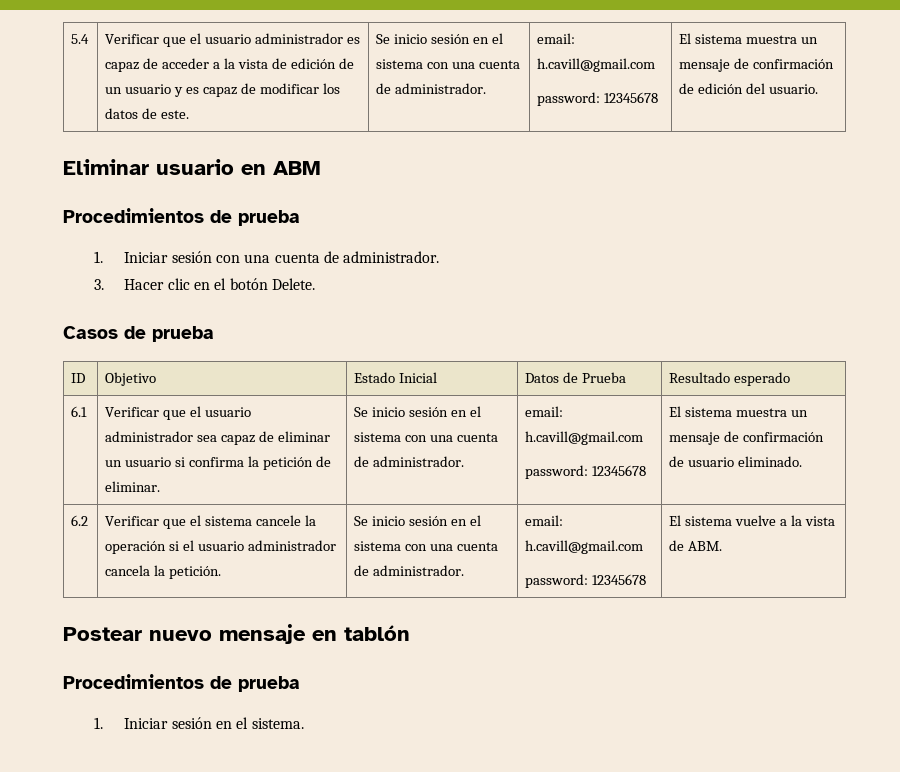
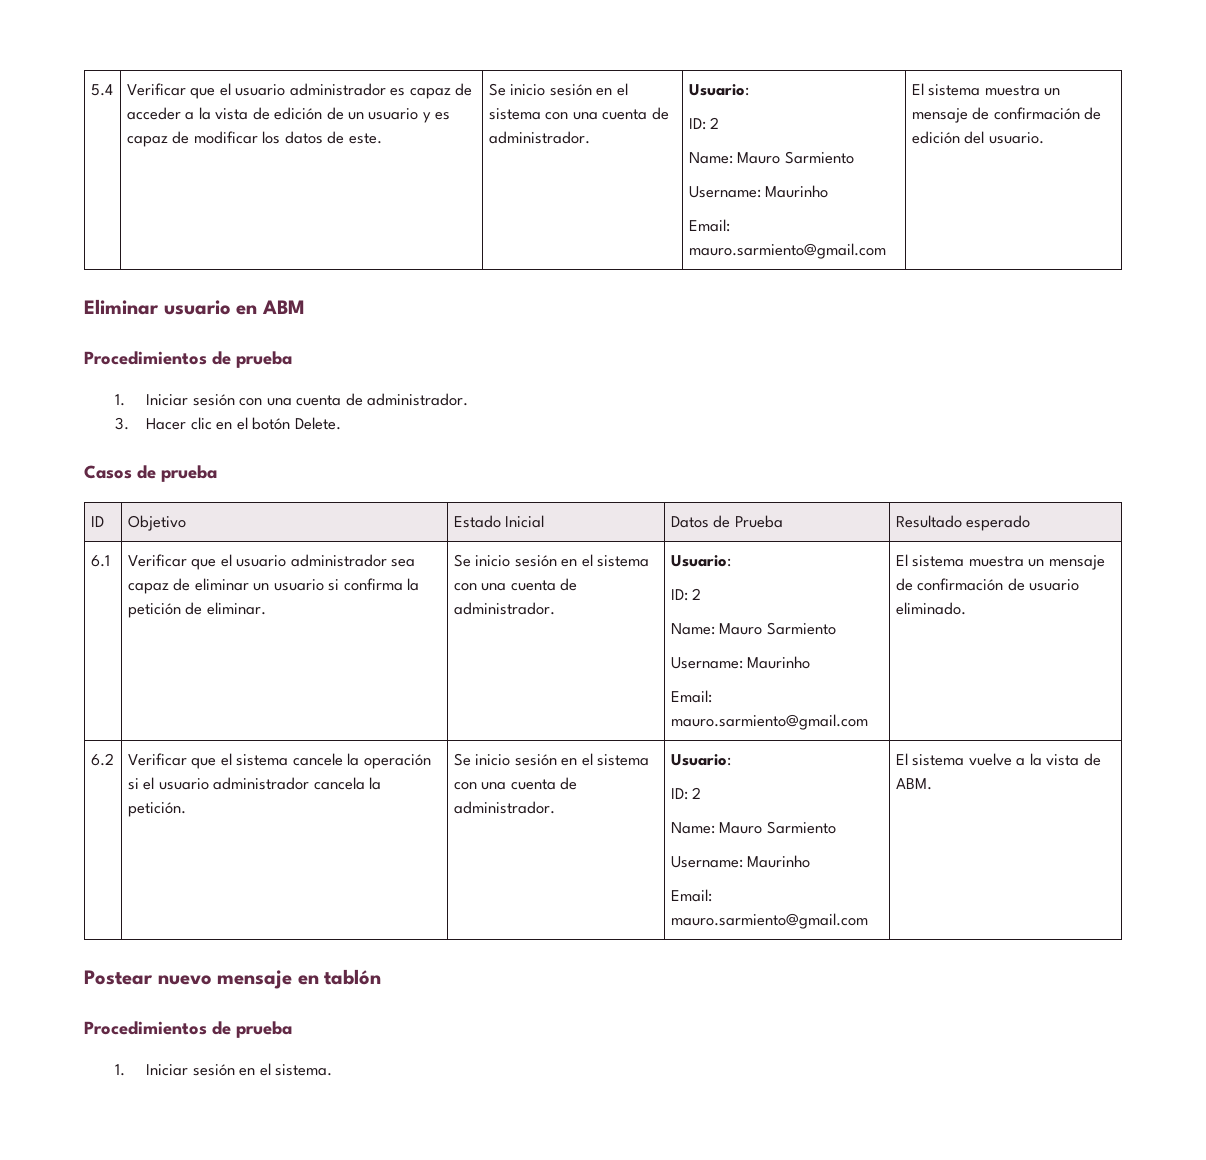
- Verificar que el usuario administrador es capaz de acceder a la vista de edición de un usuario y es capaz de modificar los datos de este. | Se inicio sesión en el sistema con una cuenta de administrador. | email: h.cavill@gmail.com
- password: 12345678
+ Verificar que el usuario administrador es capaz de acceder a la vista de edición de un usuario y es capaz de modificar los datos de este. | Se inicio sesión en el sistema con una cuenta de administrador. | Usuario:
+ ID: 2
+ Name: Mauro Sarmiento
+ Username: Maurinho
+ Email: mauro.sarmiento@gmail.com
- Verificar que el usuario administrador sea capaz de eliminar un usuario si confirma la petición de eliminar. | Se inicio sesión en el sistema con una cuenta de administrador. | email: h.cavill@gmail.com
- password: 12345678
+ Verificar que el usuario administrador sea capaz de eliminar un usuario si confirma la petición de eliminar. | Se inicio sesión en el sistema con una cuenta de administrador. | Usuario:
+ ID: 2
+ Name: Mauro Sarmiento
+ Username: Maurinho
+ Email: mauro.sarmiento@gmail.com
- Verificar que el sistema cancele la operación si el usuario administrador cancela la petición. | Se inicio sesión en el sistema con una cuenta de administrador. | email: h.cavill@gmail.com
- password: 12345678
+ Verificar que el sistema cancele la operación si el usuario administrador cancela la petición. | Se inicio sesión en el sistema con una cuenta de administrador. | Usuario:
+ ID: 2
+ Name: Mauro Sarmiento
+ Username: Maurinho
+ Email: mauro.sarmiento@gmail.com

